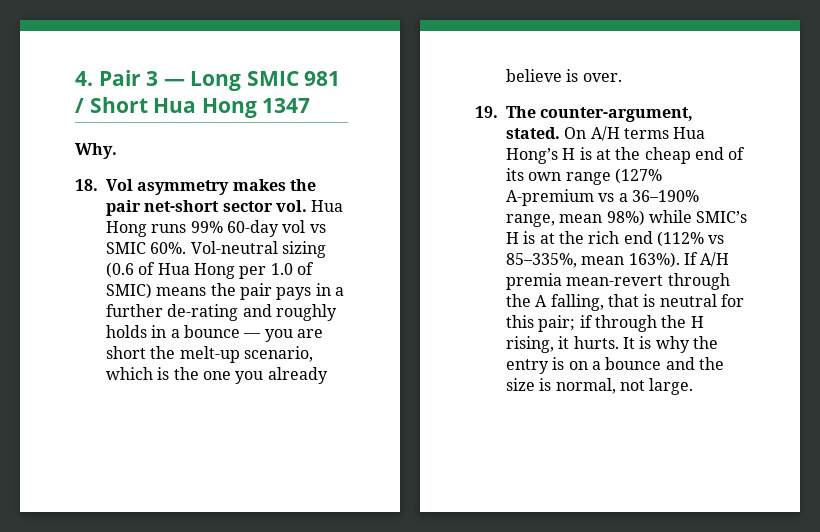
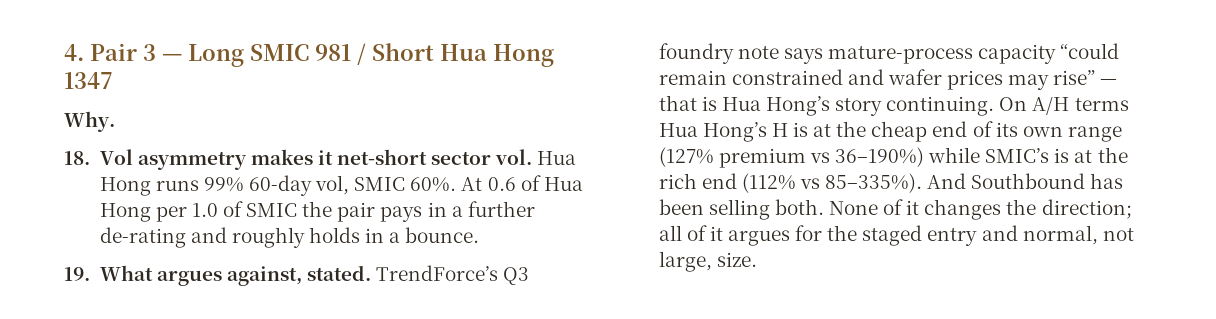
- 18. Vol asymmetry makes the pair net-short sector vol. Hua Hong runs 99% 60-day vol vs SMIC 60%. Vol-neutral sizing (0.6 of Hua Hong per 1.0 of SMIC) means the pair pays in a further de-rating and roughly holds in a bounce — you are short the melt-up scenario, which is the one you already believe is over.
- 19. The counter-argument, stated.
+ 18. Vol asymmetry makes it net-short sector vol. Hua Hong runs 99% 60-day vol, SMIC 60%. At 0.6 of Hua Hong per 1.0 of SMIC the pair pays in a further de-rating and roughly holds in a bounce.
+ 19. What argues against, stated. TrendForce’s Q3 foundry note says mature-process capacity “could remain constrained and wafer prices may rise” — that is Hua Hong’s story continuing.
- On A/H terms Hua Hong’s H is at the cheap end of its own range (127% A-premium vs a 36–190% range, mean 98%) while SMIC’s H is at the rich end (112% vs 85–335%, mean 163%). If A/H premia mean-revert through the A falling, that is neutral for this pair; if through the H rising, it hurts. It is why the entry is on a bounce and the size is normal, not large.
+ On A/H terms Hua Hong’s H is at the cheap end of its own range (127% premium vs 36–190%) while SMIC’s is at the rich end (112% vs 85–335%). And Southbound has been selling both. None of it changes the direction; all of it argues for the staged entry and normal, not large, size.

